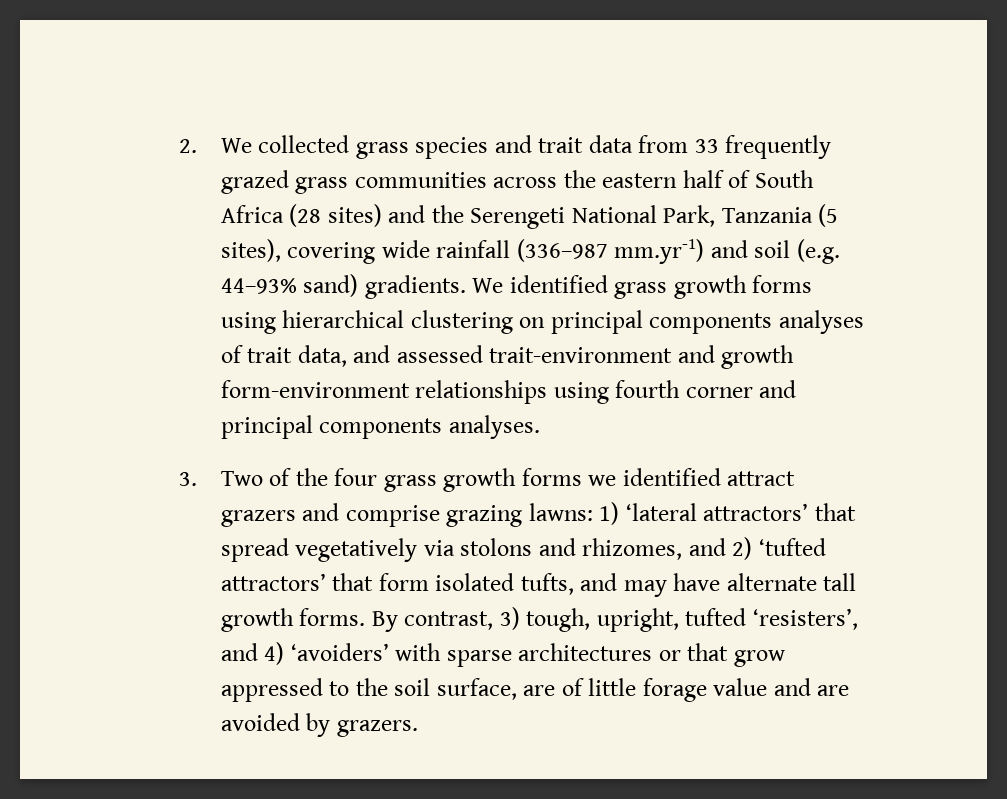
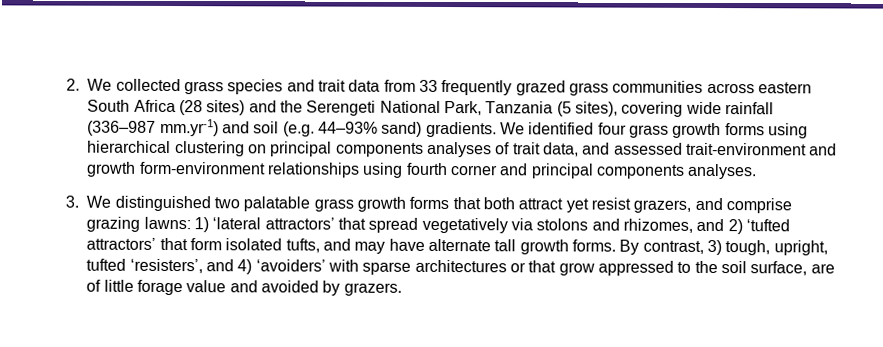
- 2. We collected grass species and trait data from 33 frequently grazed grass communities across the eastern half of South Africa (28 sites) and the Serengeti National Park, Tanzania (5 sites), covering wide rainfall (336–987 mm.yr-1) and soil (e.g. 44–93% sand) gradients.
+ 2. We collected grass species and trait data from 33 frequently grazed grass communities across eastern South Africa (28 sites) and the Serengeti National Park, Tanzania (5 sites), covering wide rainfall (336–987 mm.yr-1) and soil (e.g. 44–93% sand) gradients.
- We identified grass growth forms using hierarchical clustering on principal components analyses of trait data, and assessed trait-environment and growth form-environment relationships using fourth corner and principal components analyses.
+ We identified four grass growth forms using hierarchical clustering on principal components analyses of trait data, and assessed trait-environment and growth form-environment relationships using fourth corner and principal components analyses.
- 3. Two of the four grass growth forms we identified attract grazers and comprise grazing lawns: 1) ‘lateral attractors’ that spread vegetatively via stolons and rhizomes, and 2) ‘tufted attractors’ that form isolated tufts, and may have alternate tall growth forms.
+ 3. We distinguished two palatable grass growth forms that both attract yet resist grazers, and comprise grazing lawns: 1) ‘lateral attractors’ that spread vegetatively via stolons and rhizomes, and 2) ‘tufted attractors’ that form isolated tufts, and may have alternate tall growth forms.
- By contrast, 3) tough, upright, tufted ‘resisters’, and 4) ‘avoiders’ with sparse architectures or that grow appressed to the soil surface, are of little forage value and are avoided by grazers.
+ By contrast, 3) tough, upright, tufted ‘resisters’, and 4) ‘avoiders’ with sparse architectures or that grow appressed to the soil surface, are of little forage value and avoided by grazers.

